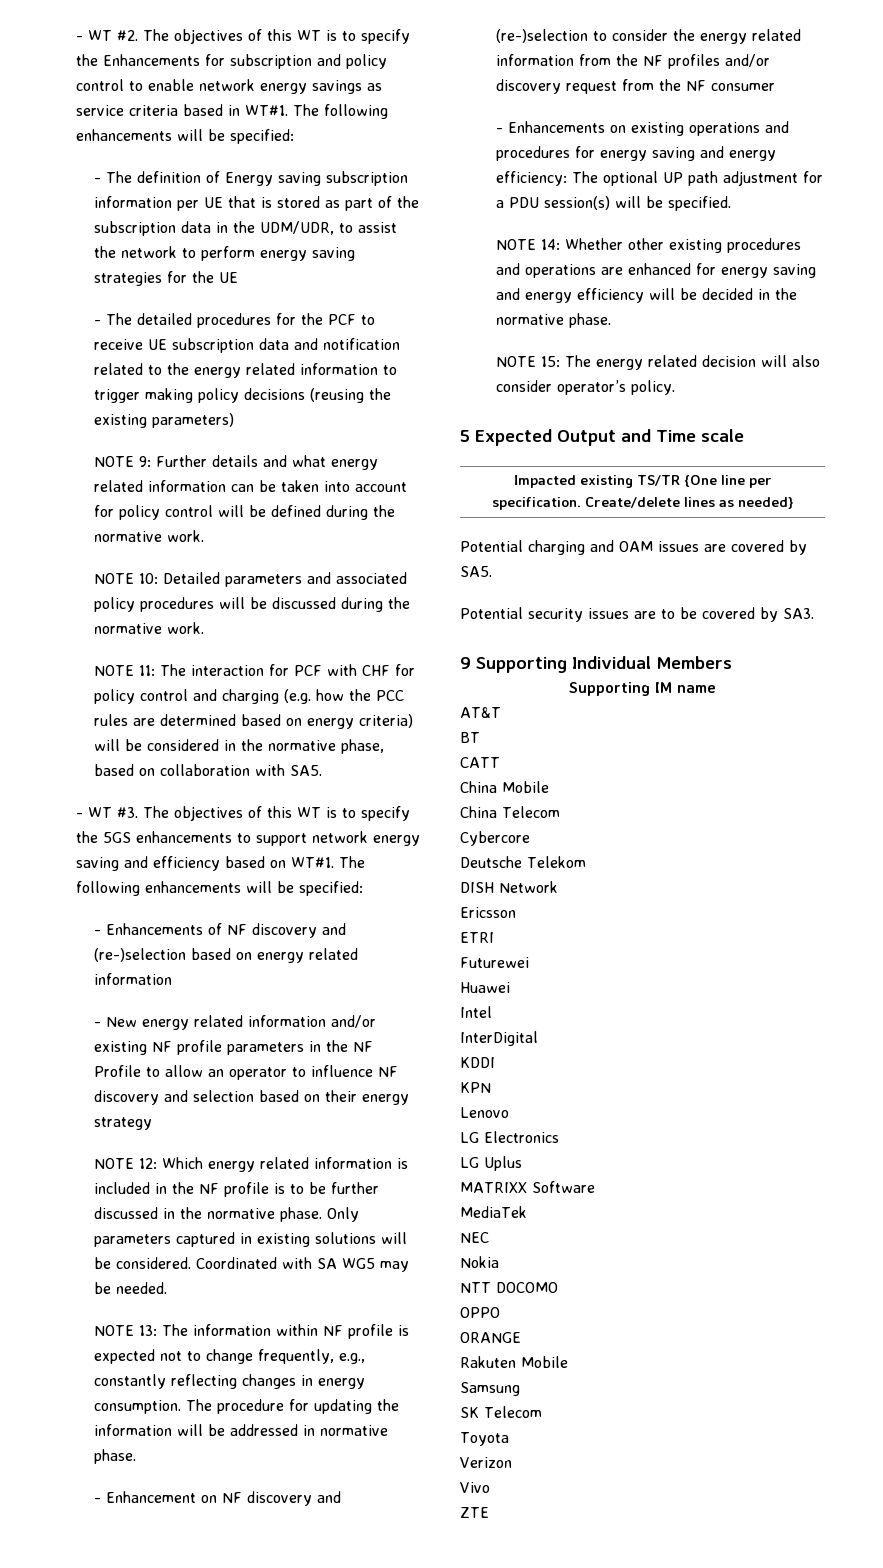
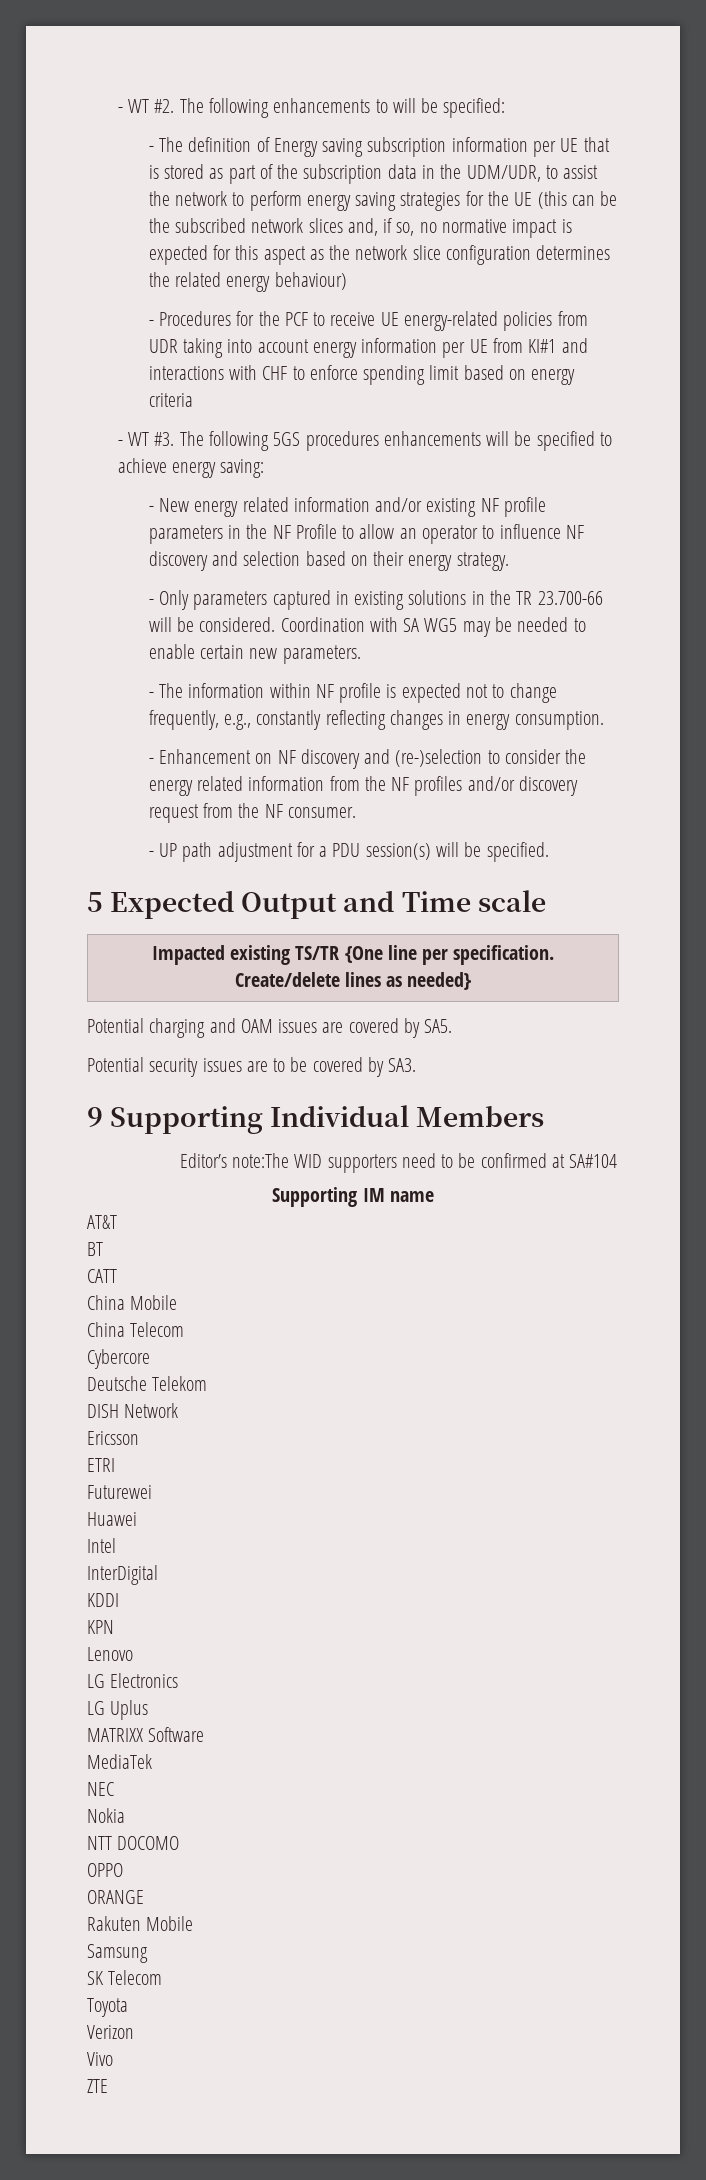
- The objectives of this WT is to specify the Enhancements for subscription and policy control to enable network energy savings as service criteria based in WT#1. The following enhancements will be specified:
+ The following enhancements to will be specified:
- - The definition of Energy saving subscription information per UE that is stored as part of the subscription data in the UDM/UDR, to assist the network to perform energy saving strategies for the UE
- - The detailed procedures for the PCF to receive UE subscription data and notification related to the energy related information to trigger making policy decisions (reusing the existing parameters)
- NOTE 9: Further details and what energy related information can be taken into account for policy control will be defined during the normative work.
- NOTE 10: Detailed parameters and associated policy procedures will be discussed during the normative work.
- NOTE 11: The interaction for PCF with CHF for policy control and charging (e.g. how the PCC rules are determined based on energy criteria) will be considered in the normative phase, based on collaboration with SA5.
- - WT #3. The objectives of this WT is to specify the 5GS enhancements to support network energy saving and efficiency based on WT#1. The following enhancements will be specified:
- - Enhancements of NF discovery and (re-)selection based on energy related information
+ - The definition of Energy saving subscription information per UE that is stored as part of the subscription data in the UDM/UDR, to assist the network to perform energy saving strategies for the UE (this can be the subscribed network slices and, if so, no normative impact is expected for this aspect as the network slice configuration determines the related energy behaviour)
+ - Procedures for the PCF to receive UE energy-related policies from UDR taking into account energy information per UE from KI#1 and interactions with CHF to enforce spending limit based on energy criteria
+ - WT #3. The following 5GS procedures enhancements will be specified to achieve energy saving:
- - New energy related information and/or existing NF profile parameters in the NF Profile to allow an operator to influence NF discovery and selection based on their energy strategy
- NOTE 12: Which energy related information is included in the NF profile is to be further discussed in the normative phase. Only parameters captured in existing solutions will be considered.
+ - New energy related information and/or existing NF profile parameters in the NF Profile to allow an operator to influence NF discovery and selection based on their energy strategy.
+ - Only parameters captured in existing solutions in the TR 23.700-66 will be considered.
- Coordinated with SA WG5 may be needed.
- NOTE 13: The information within NF profile is expected not to change frequently, e.g., constantly reflecting changes in energy consumption. The procedure for updating the information will be addressed in normative phase.
+ Coordination with SA WG5 may be needed to enable certain new parameters.
+ - The information within NF profile is expected not to change frequently, e.g., constantly reflecting changes in energy consumption.
- - Enhancement on NF discovery and (re-)selection to consider the energy related information from the NF profiles and/or discovery request from the NF consumer
- - Enhancements on existing operations and procedures for energy saving and energy efficiency: The optional UP path adjustment for a PDU session(s) will be specified.
+ - Enhancement on NF discovery and (re-)selection to consider the energy related information from the NF profiles and/or discovery request from the NF consumer.
+ - UP path adjustment for a PDU session(s) will be specified.
- NOTE 14: Whether other existing procedures and operations are enhanced for energy saving and energy efficiency will be decided in the normative phase.
- NOTE 15: The energy related decision will also consider operator’s policy.
+ Editor’s note:The WID supporters need to be confirmed at SA#104

